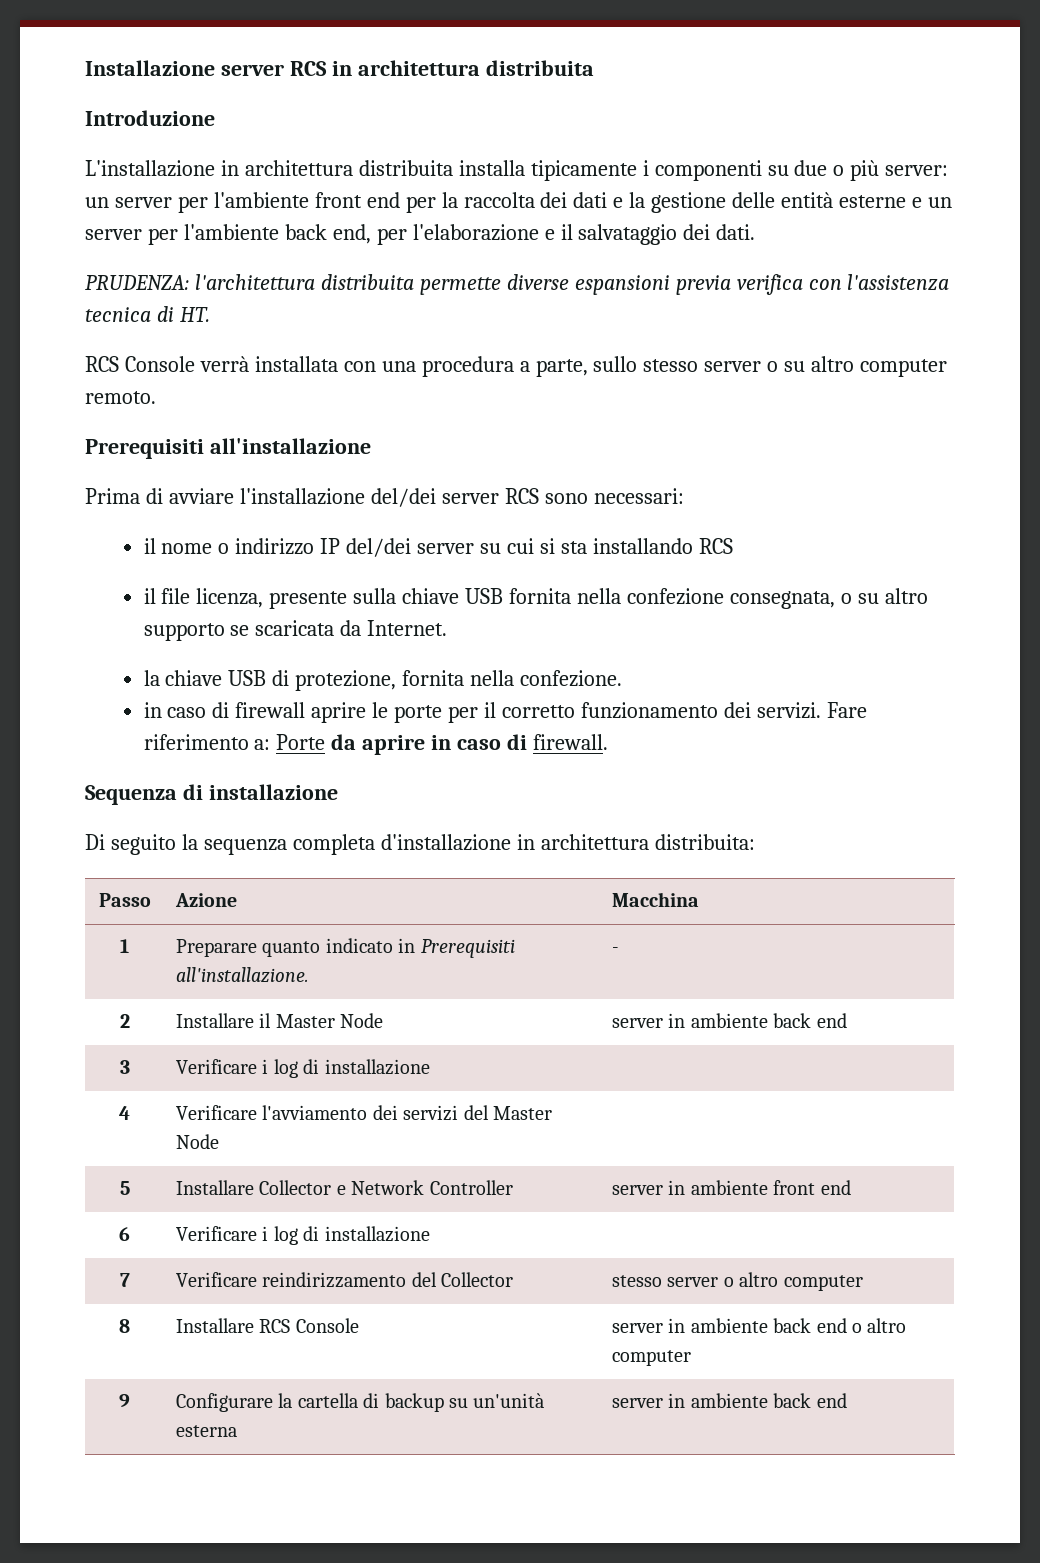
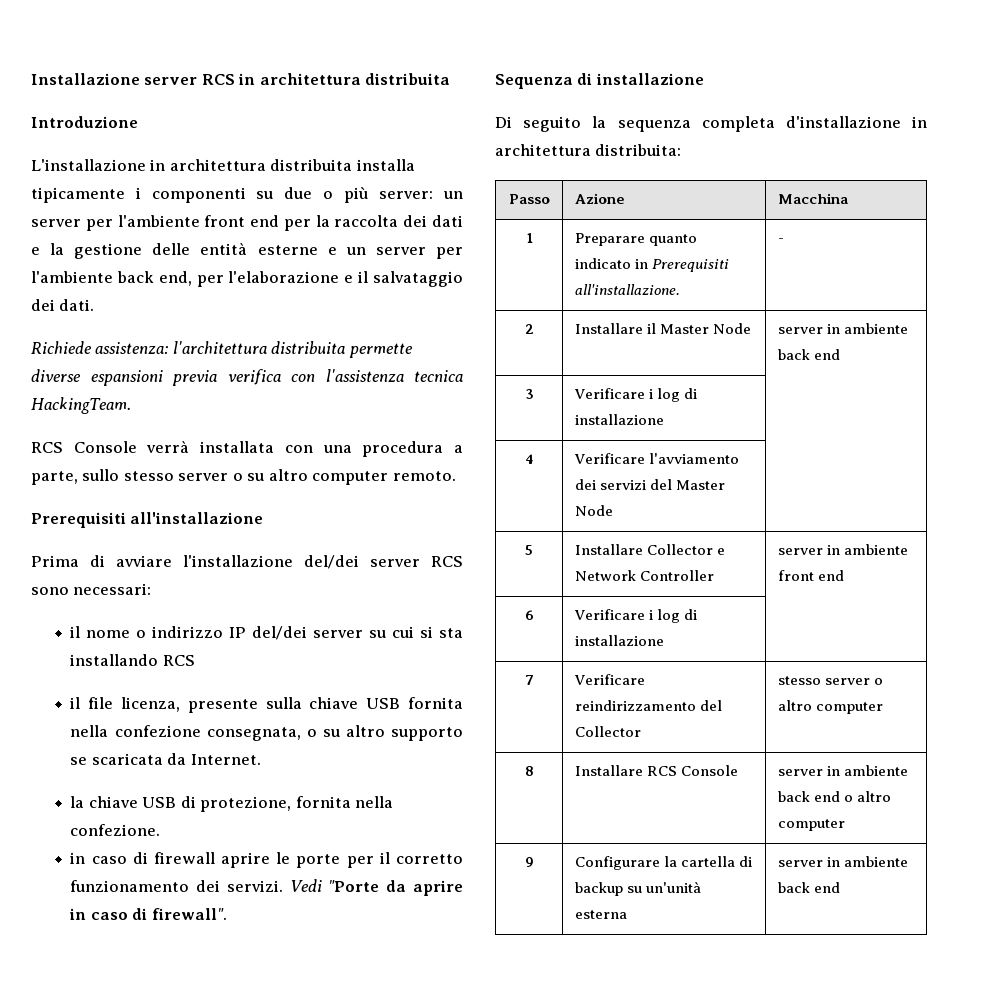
- PRUDENZA: l'architettura distribuita permette diverse espansioni previa verifica con l'assistenza tecnica di HT.
+ Richiede assistenza: l'architettura distribuita permette diverse espansioni previa verifica con l'assistenza tecnica HackingTeam.
- Fare riferimento a: Porte da aprire in caso di firewall.
+ Vedi "Porte da aprire in caso di firewall".

